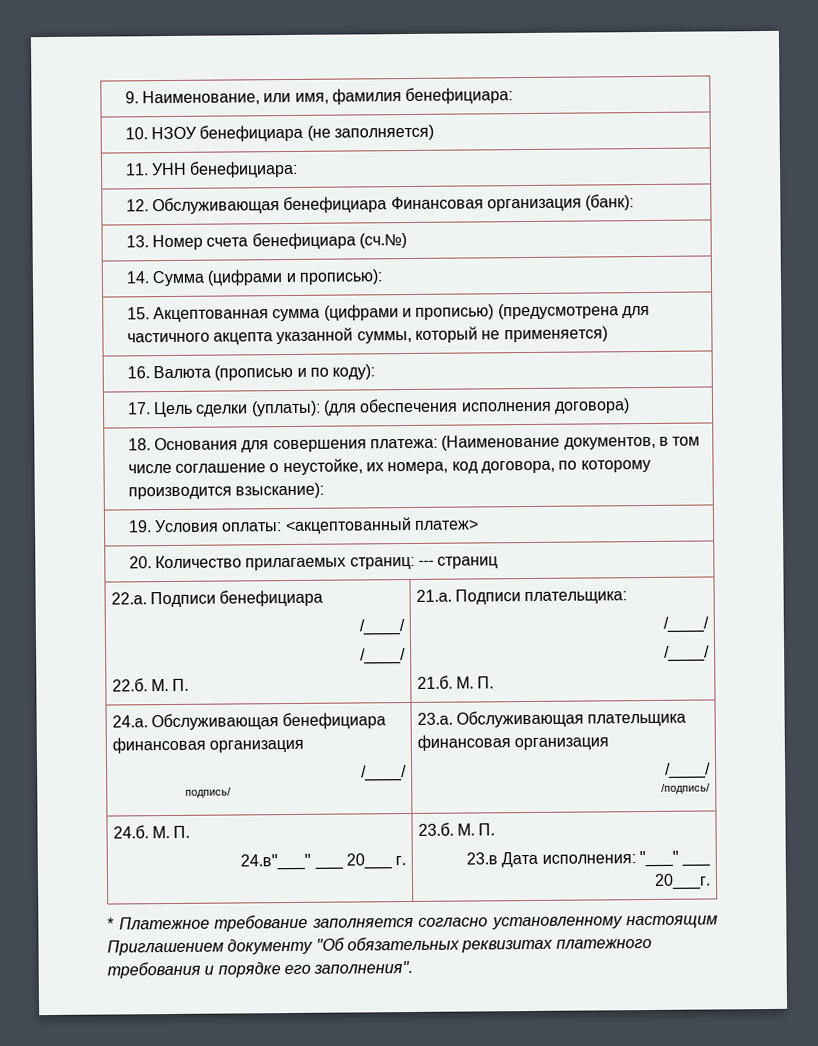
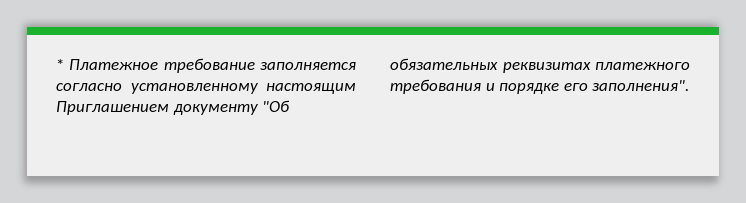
- 9. Наименование, или имя, фамилия бенефициара:
- 10. НЗОУ бенефициара (не заполняется)
- 11. УНН бенефициара:
- 12. Обслуживающая бенефициара Финансовая организация (банк):
- 13. Номер счета бенефициара (сч.№)
- 14. Сумма (цифрами и прописью):
- 15. Акцептованная сумма (цифрами и прописью) (предусмотрена для частичного акцепта указанной суммы, который не применяется)
- 16. Валюта (прописью и по коду):
- 17. Цель сделки (уплаты): (для обеспечения исполнения договора)
- 18. Основания для совершения платежа: (Наименование документов, в том числе соглашение о неустойке, их номера, код договора, по которому производится взыскание):
- 19. Условия оплаты: <акцептованный платеж>
- 20. Количество прилагаемых страниц: --- страниц
- 22.а. Подписи бенефициара
- /____/
- /____/
- 22.б. М. П. | 21.а. Подписи плательщика:
- /____/
- /____/
- 21.б. М. П.
- 24.а. Обслуживающая бенефициара финансовая организация
- /____/
- подпись/ | 23.а. Обслуживающая плательщика финансовая организация
- /____/
- /подпись/
- 24.б. М. П.
- 24.в"___" ___ 20___ г. | 23.б. М. П.
- 23.в Дата исполнения: "___" ___ 20___г.

